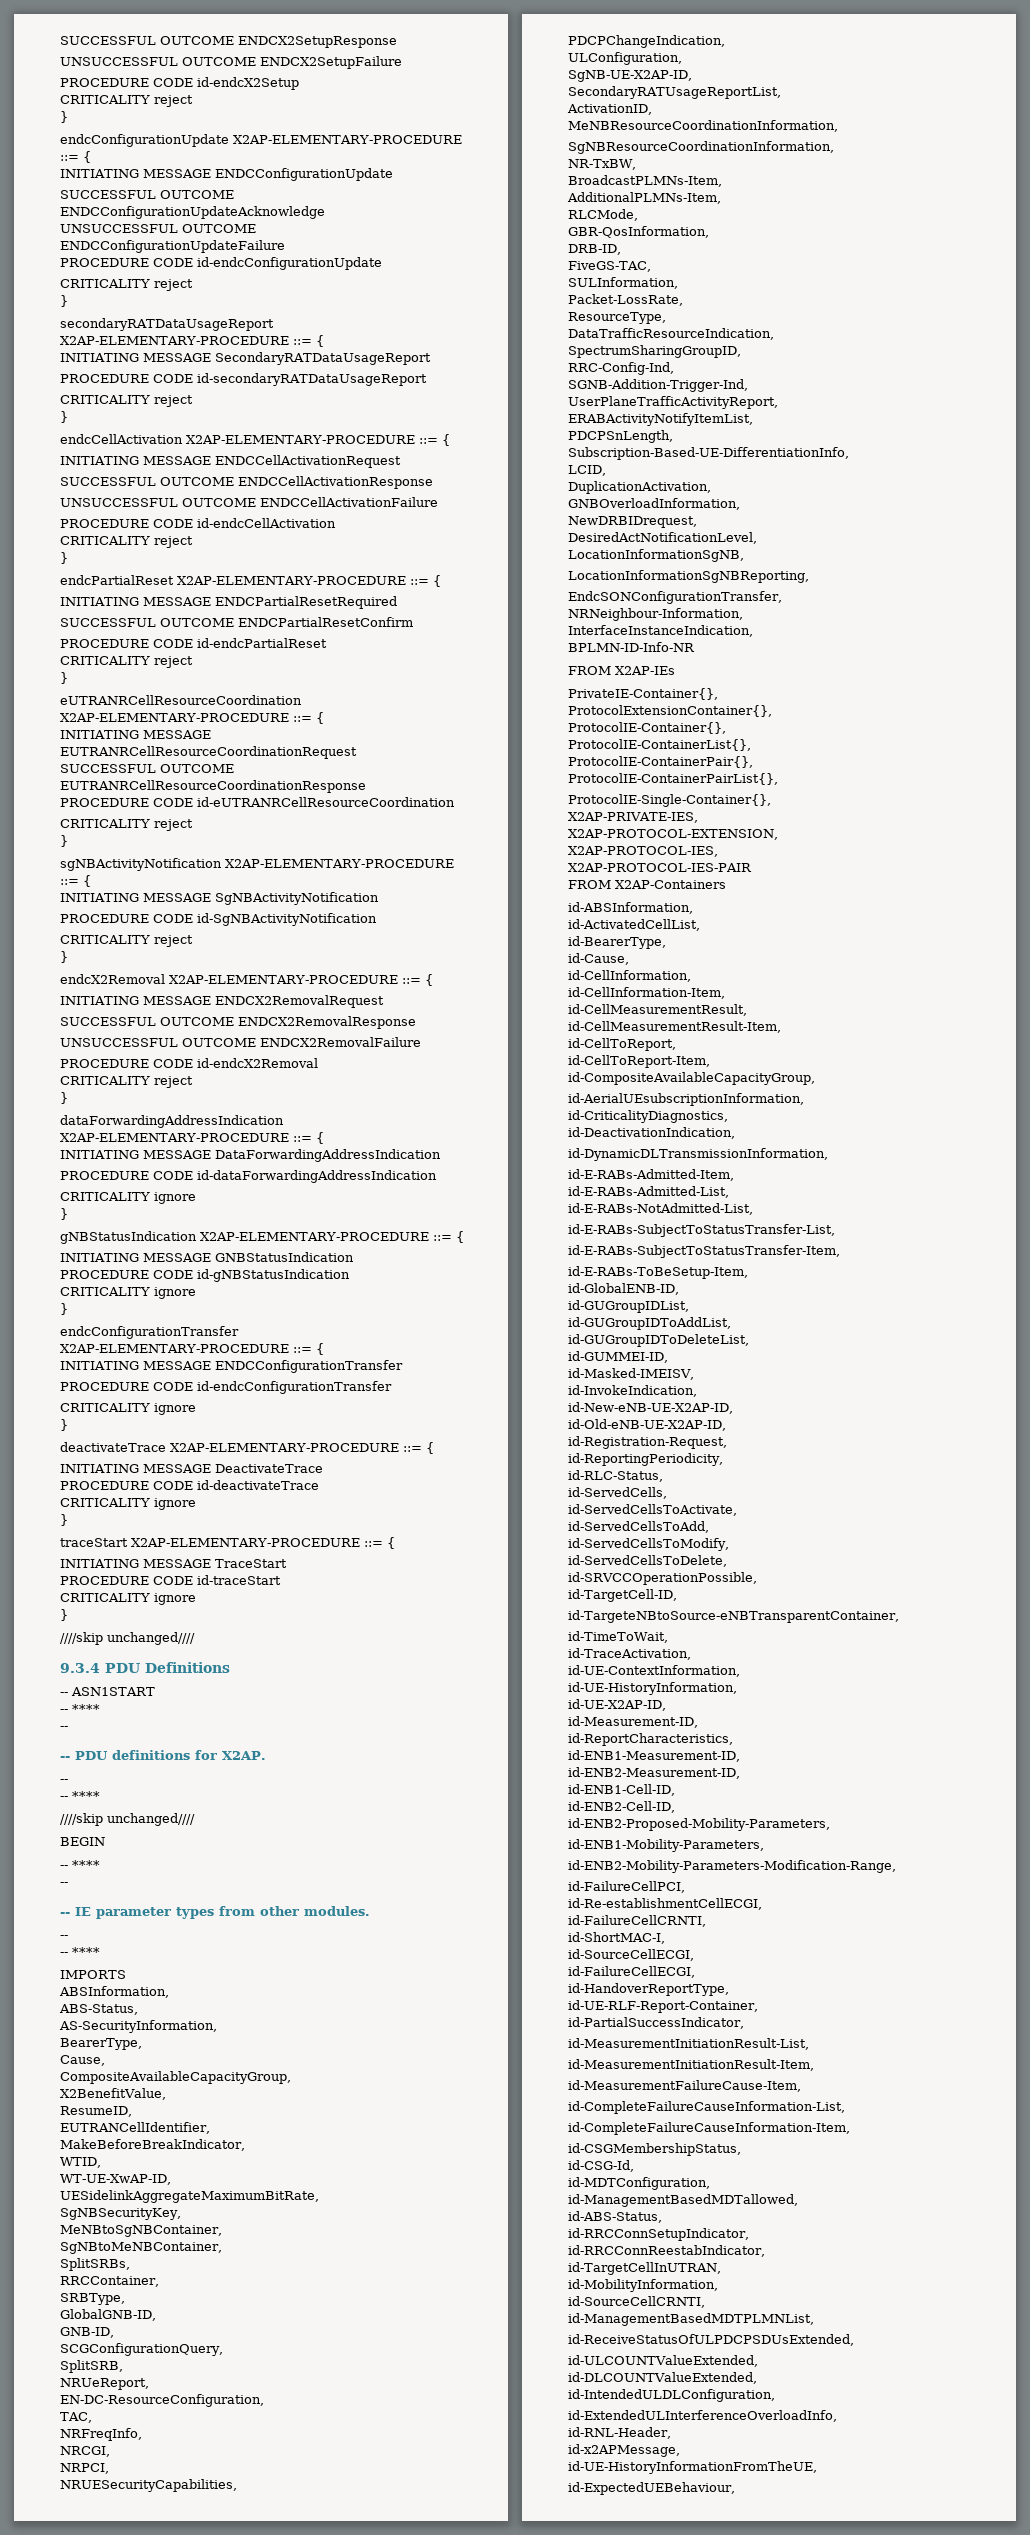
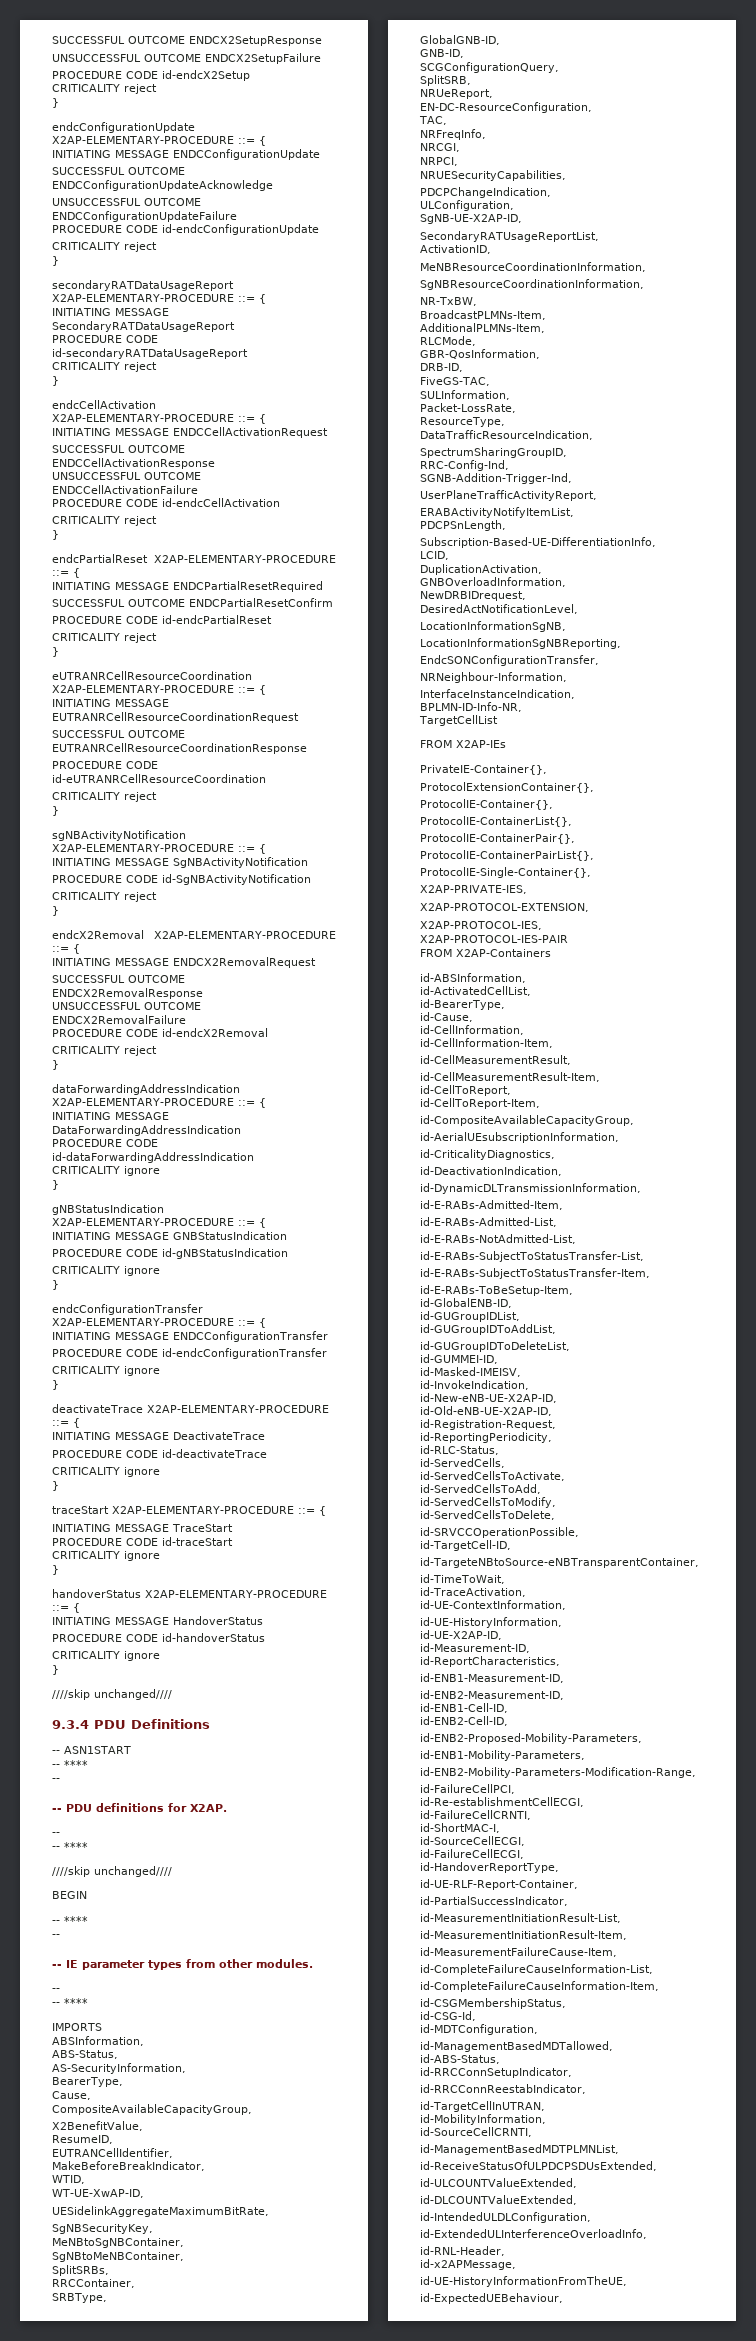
+ handoverStatus X2AP-ELEMENTARY-PROCEDURE ::= {
+ INITIATING MESSAGE HandoverStatus
+ PROCEDURE CODE id-handoverStatus
+ CRITICALITY ignore
+ }
- BPLMN-ID-Info-NR
+ BPLMN-ID-Info-NR,
+ TargetCellList

